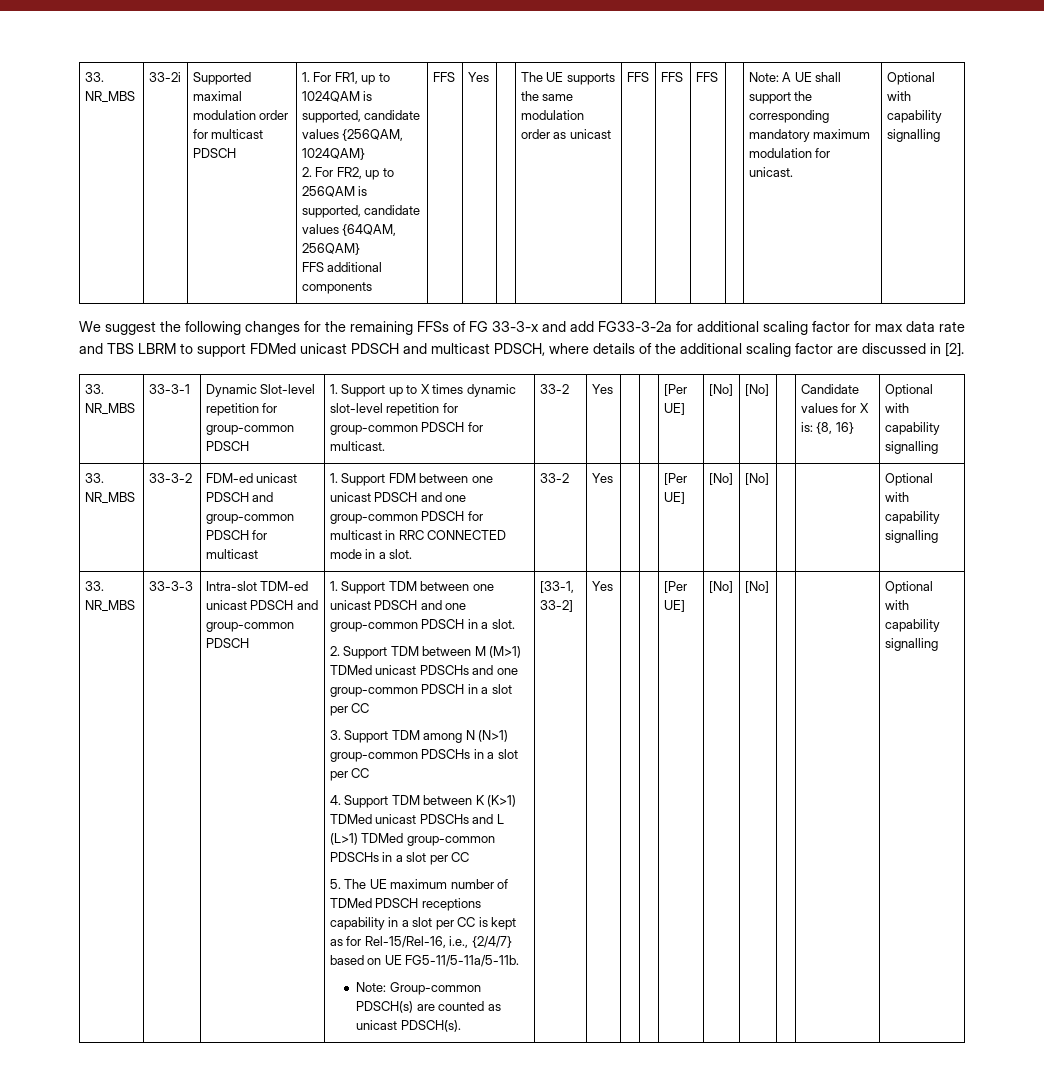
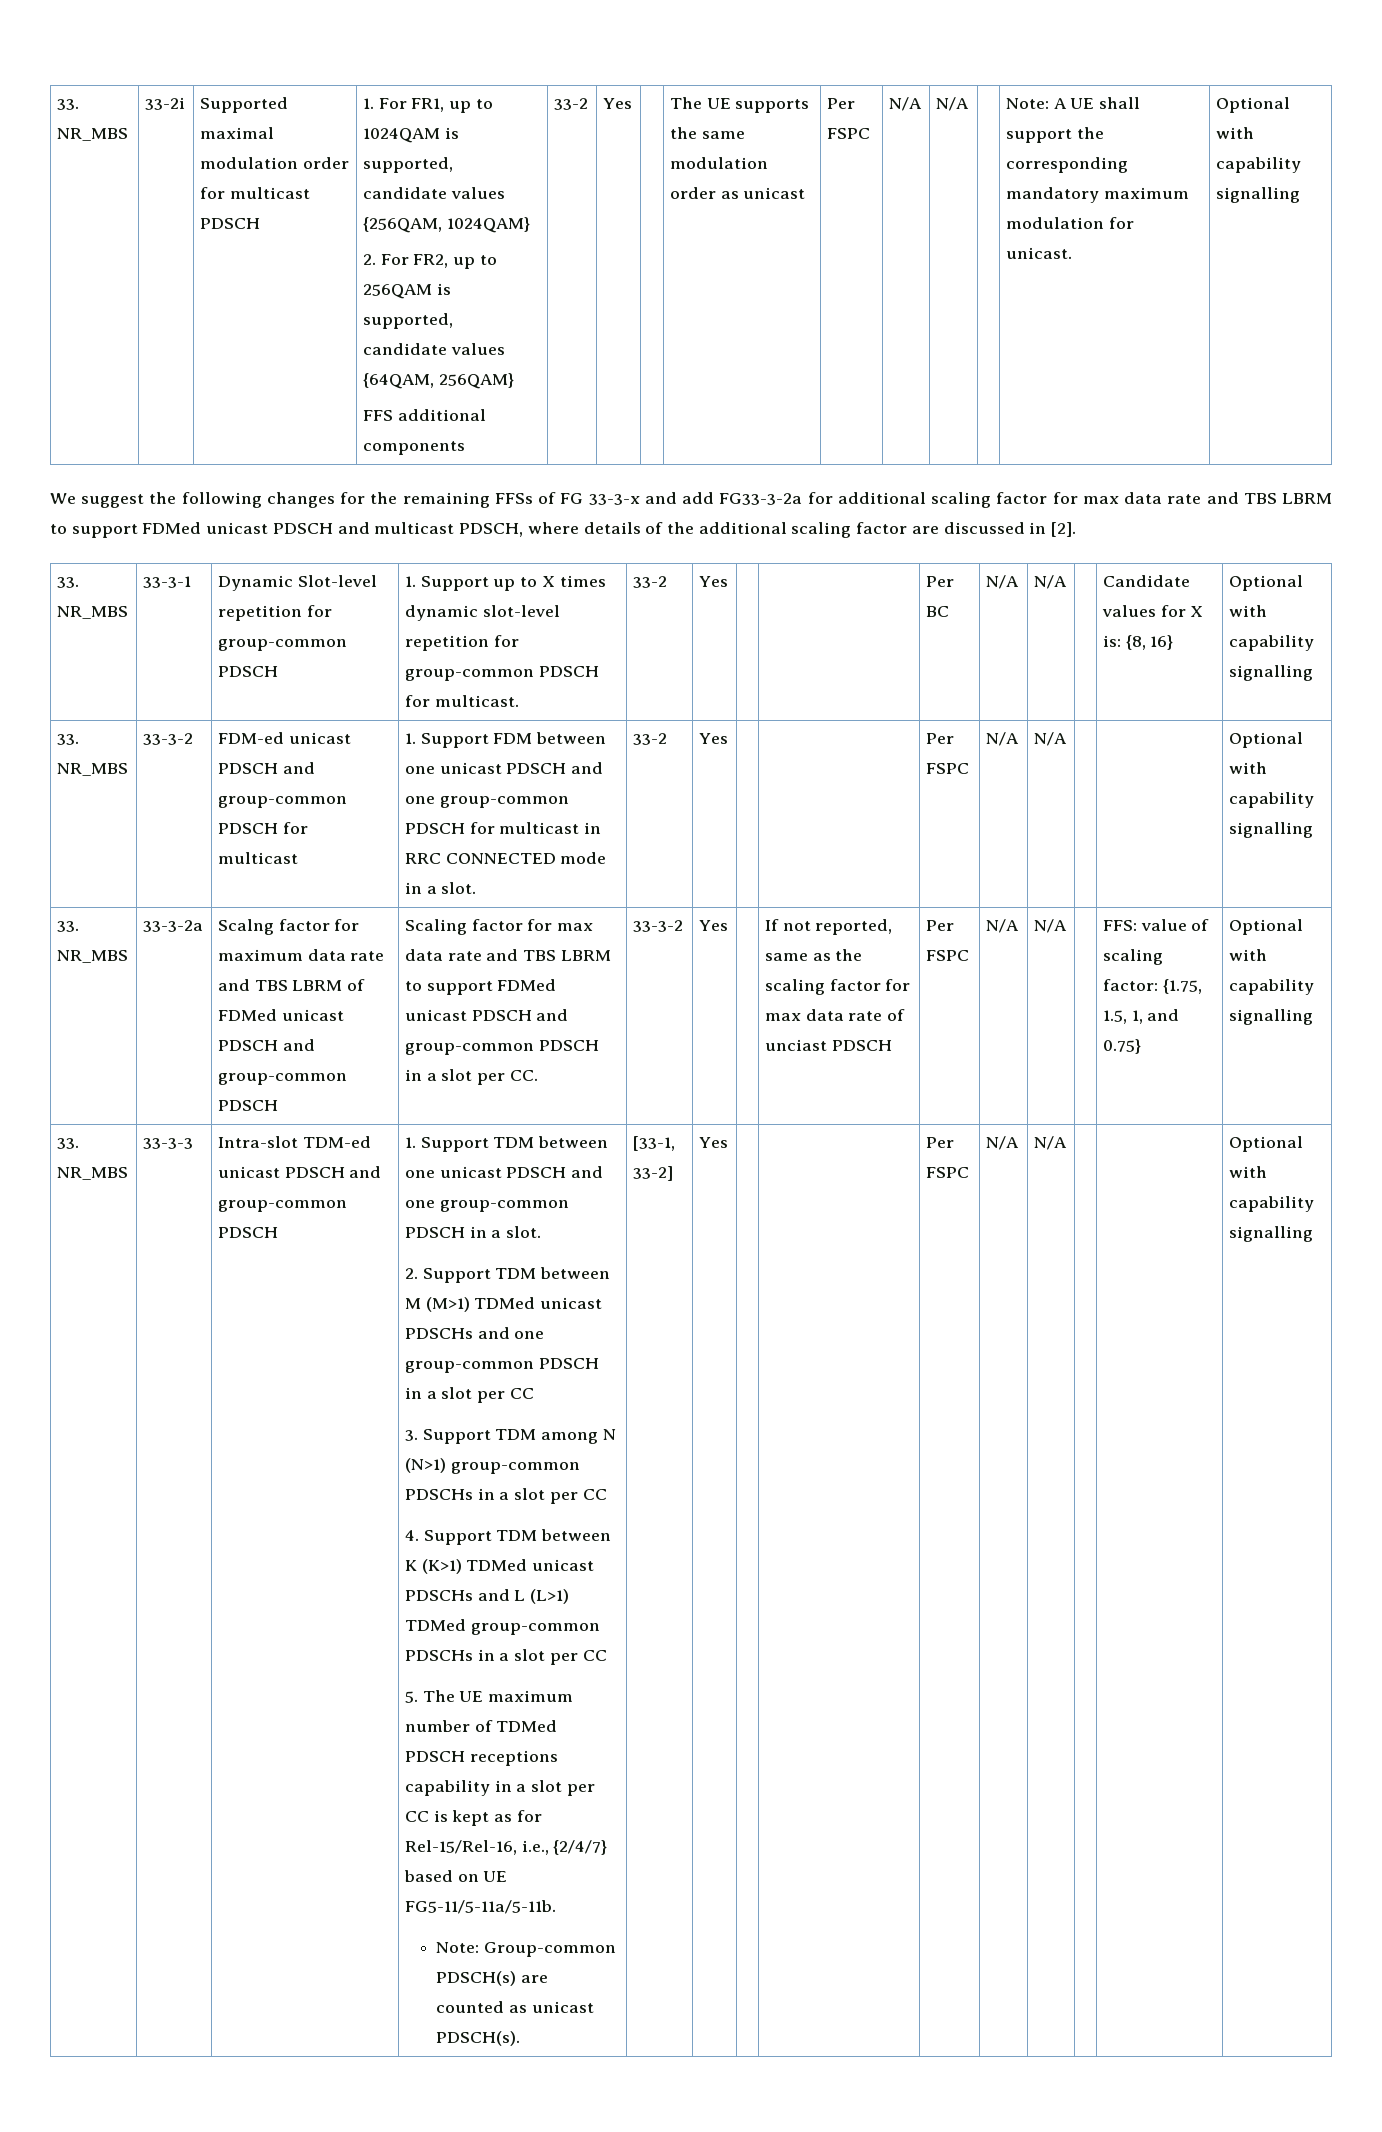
- FFS additional components | FFS
+ FFS additional components | 33-2
- The UE supports the same modulation order as unicast | FFS | FFS | FFS
+ The UE supports the same modulation order as unicast | Per FSPC | N/A | N/A
- 33. NR_MBS | 33-3-1 | Dynamic Slot-level repetition for group-common PDSCH | 1. Support up to X times dynamic slot-level repetition for group-common PDSCH for multicast. | 33-2 | Yes | | | [Per UE] | [No] | [No] | | Candidate values for X is: {8, 16} | Optional with capability signalling
+ 33. NR_MBS | 33-3-1 | Dynamic Slot-level repetition for group-common PDSCH | 1. Support up to X times dynamic slot-level repetition for group-common PDSCH for multicast. | 33-2 | Yes | | | Per BC | N/A | N/A | | Candidate values for X is: {8, 16} | Optional with capability signalling
- 33-2 | Yes | | | [Per UE] | [No] | [No] | | | Optional with capability signalling
+ 33-2 | Yes | | | Per FSPC | N/A | N/A | | | Optional with capability signalling
+ 33. NR_MBS | 33-3-2a | Scalng factor for maximum data rate and TBS LBRM of FDMed unicast PDSCH and group-common PDSCH | Scaling factor for max data rate and TBS LBRM to support FDMed unicast PDSCH and group-common PDSCH in a slot per CC. | 33-3-2 | Yes | | If not reported, same as the scaling factor for max data rate of unciast PDSCH | Per FSPC | N/A | N/A | | FFS: value of scaling factor: {1.75, 1.5, 1, and 0.75} | Optional with capability signalling
- [33-1, 33-2] | Yes | | | [Per UE] | [No] | [No]
+ [33-1, 33-2] | Yes | | | Per FSPC | N/A | N/A

